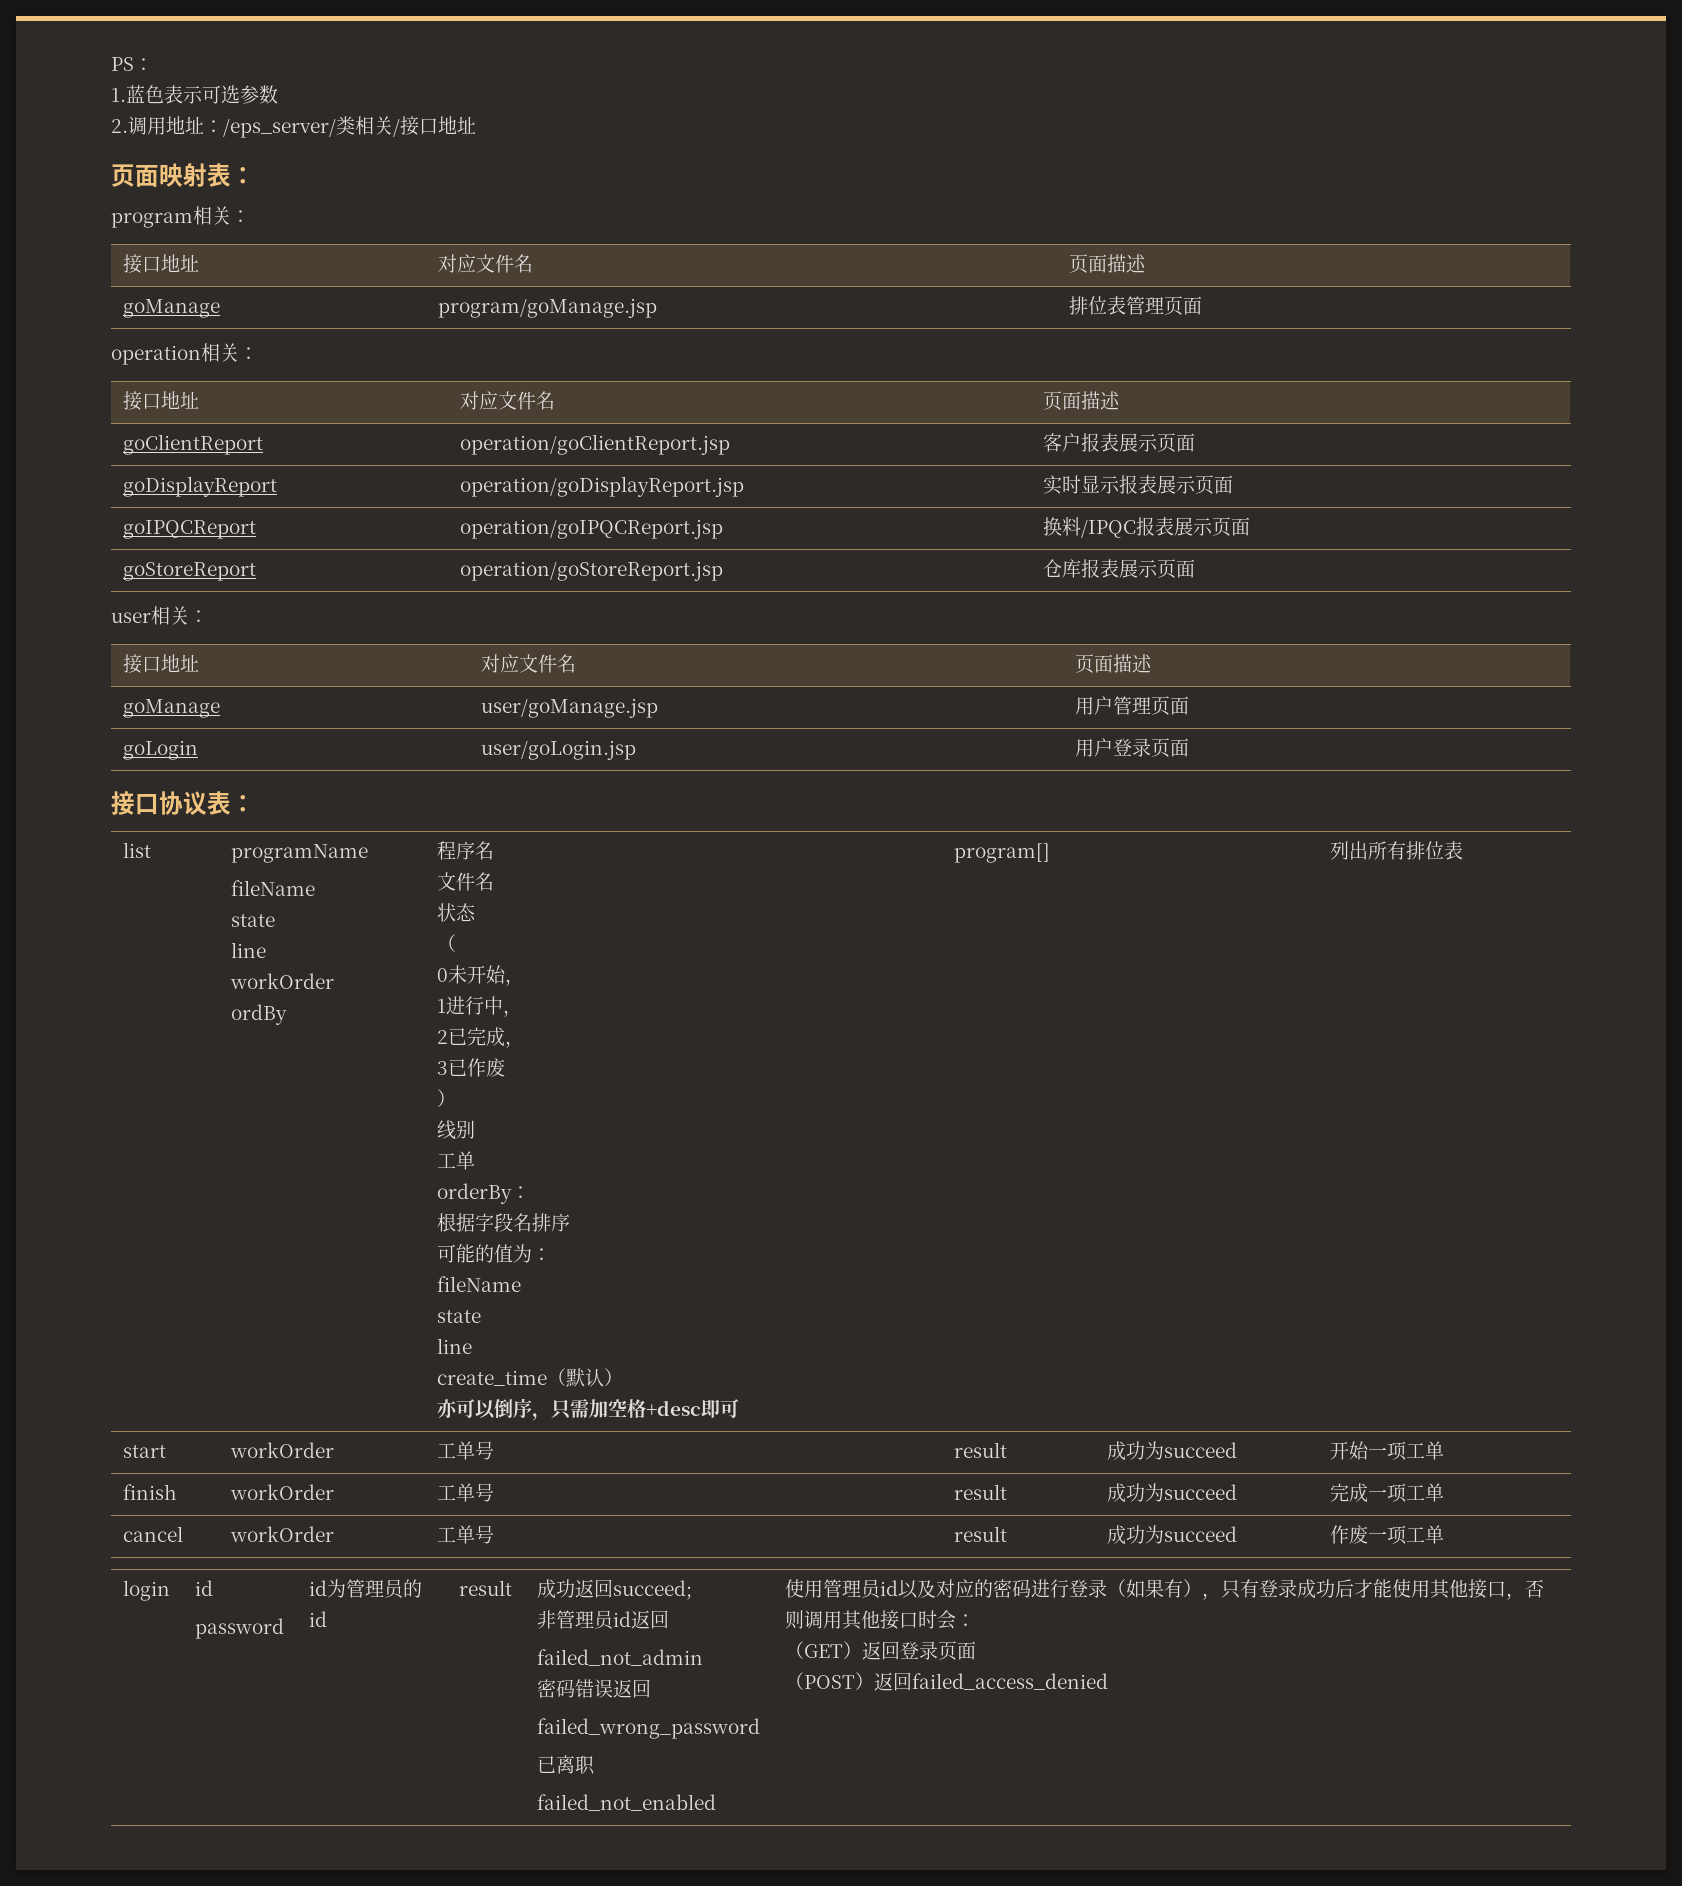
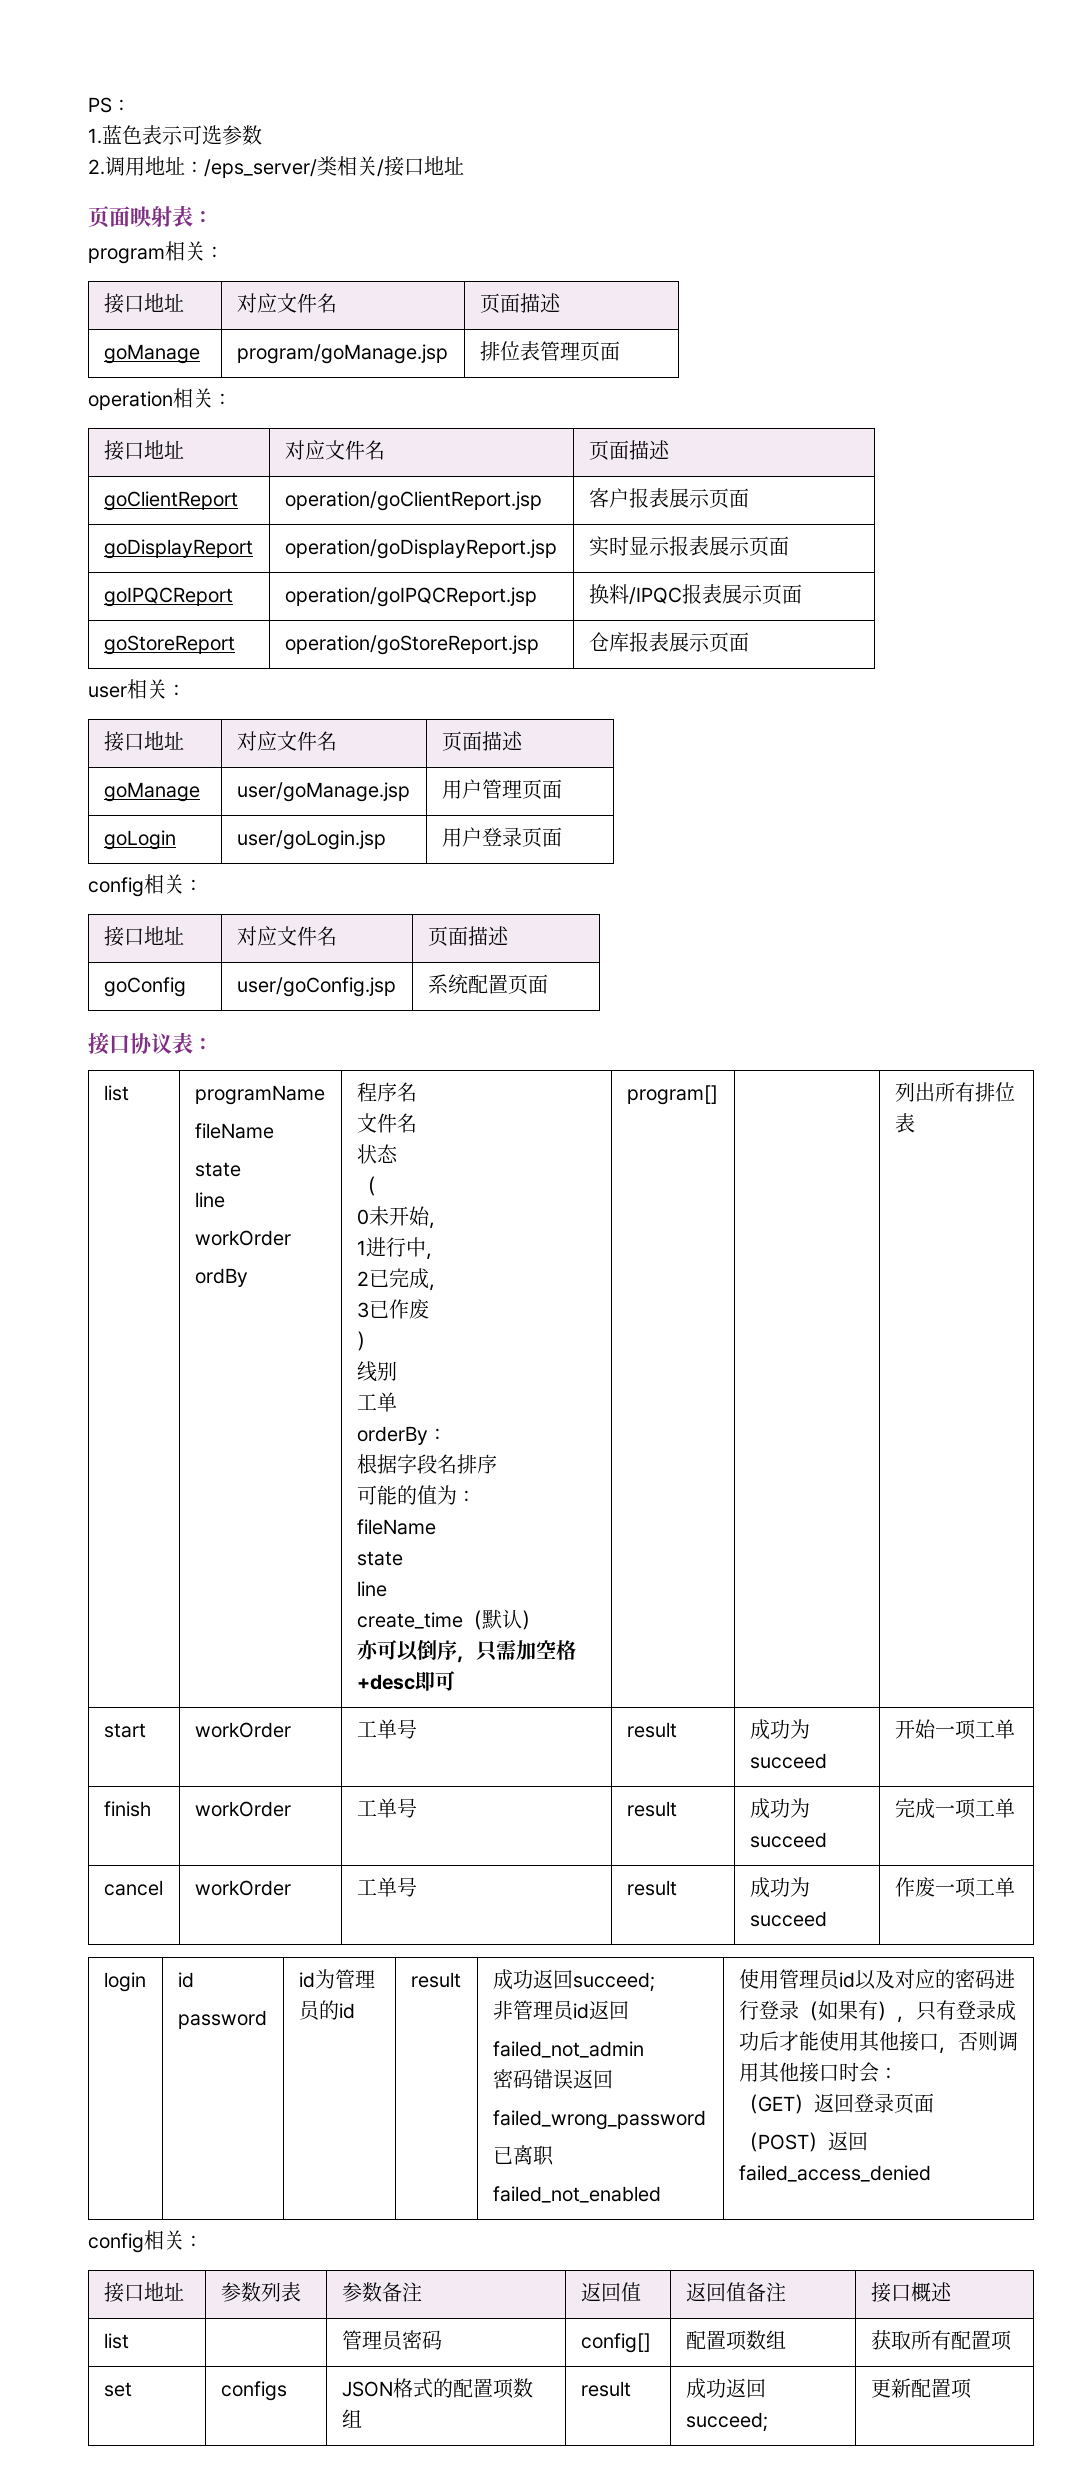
  goLogin | user/goLogin.jsp | 用户登录页面
+ config相关：
+ 接口地址 | 对应文件名 | 页面描述
+ goConfig | user/goConfig.jsp | 系统配置页面
  （POST）返回failed_access_denied
+ config相关：
+ 接口地址 | 参数列表 | 参数备注 | 返回值 | 返回值备注 | 接口概述
+ list | | 管理员密码 | config[] | 配置项数组 | 获取所有配置项
+ set | configs | JSON格式的配置项数组 | result | 成功返回succeed; | 更新配置项

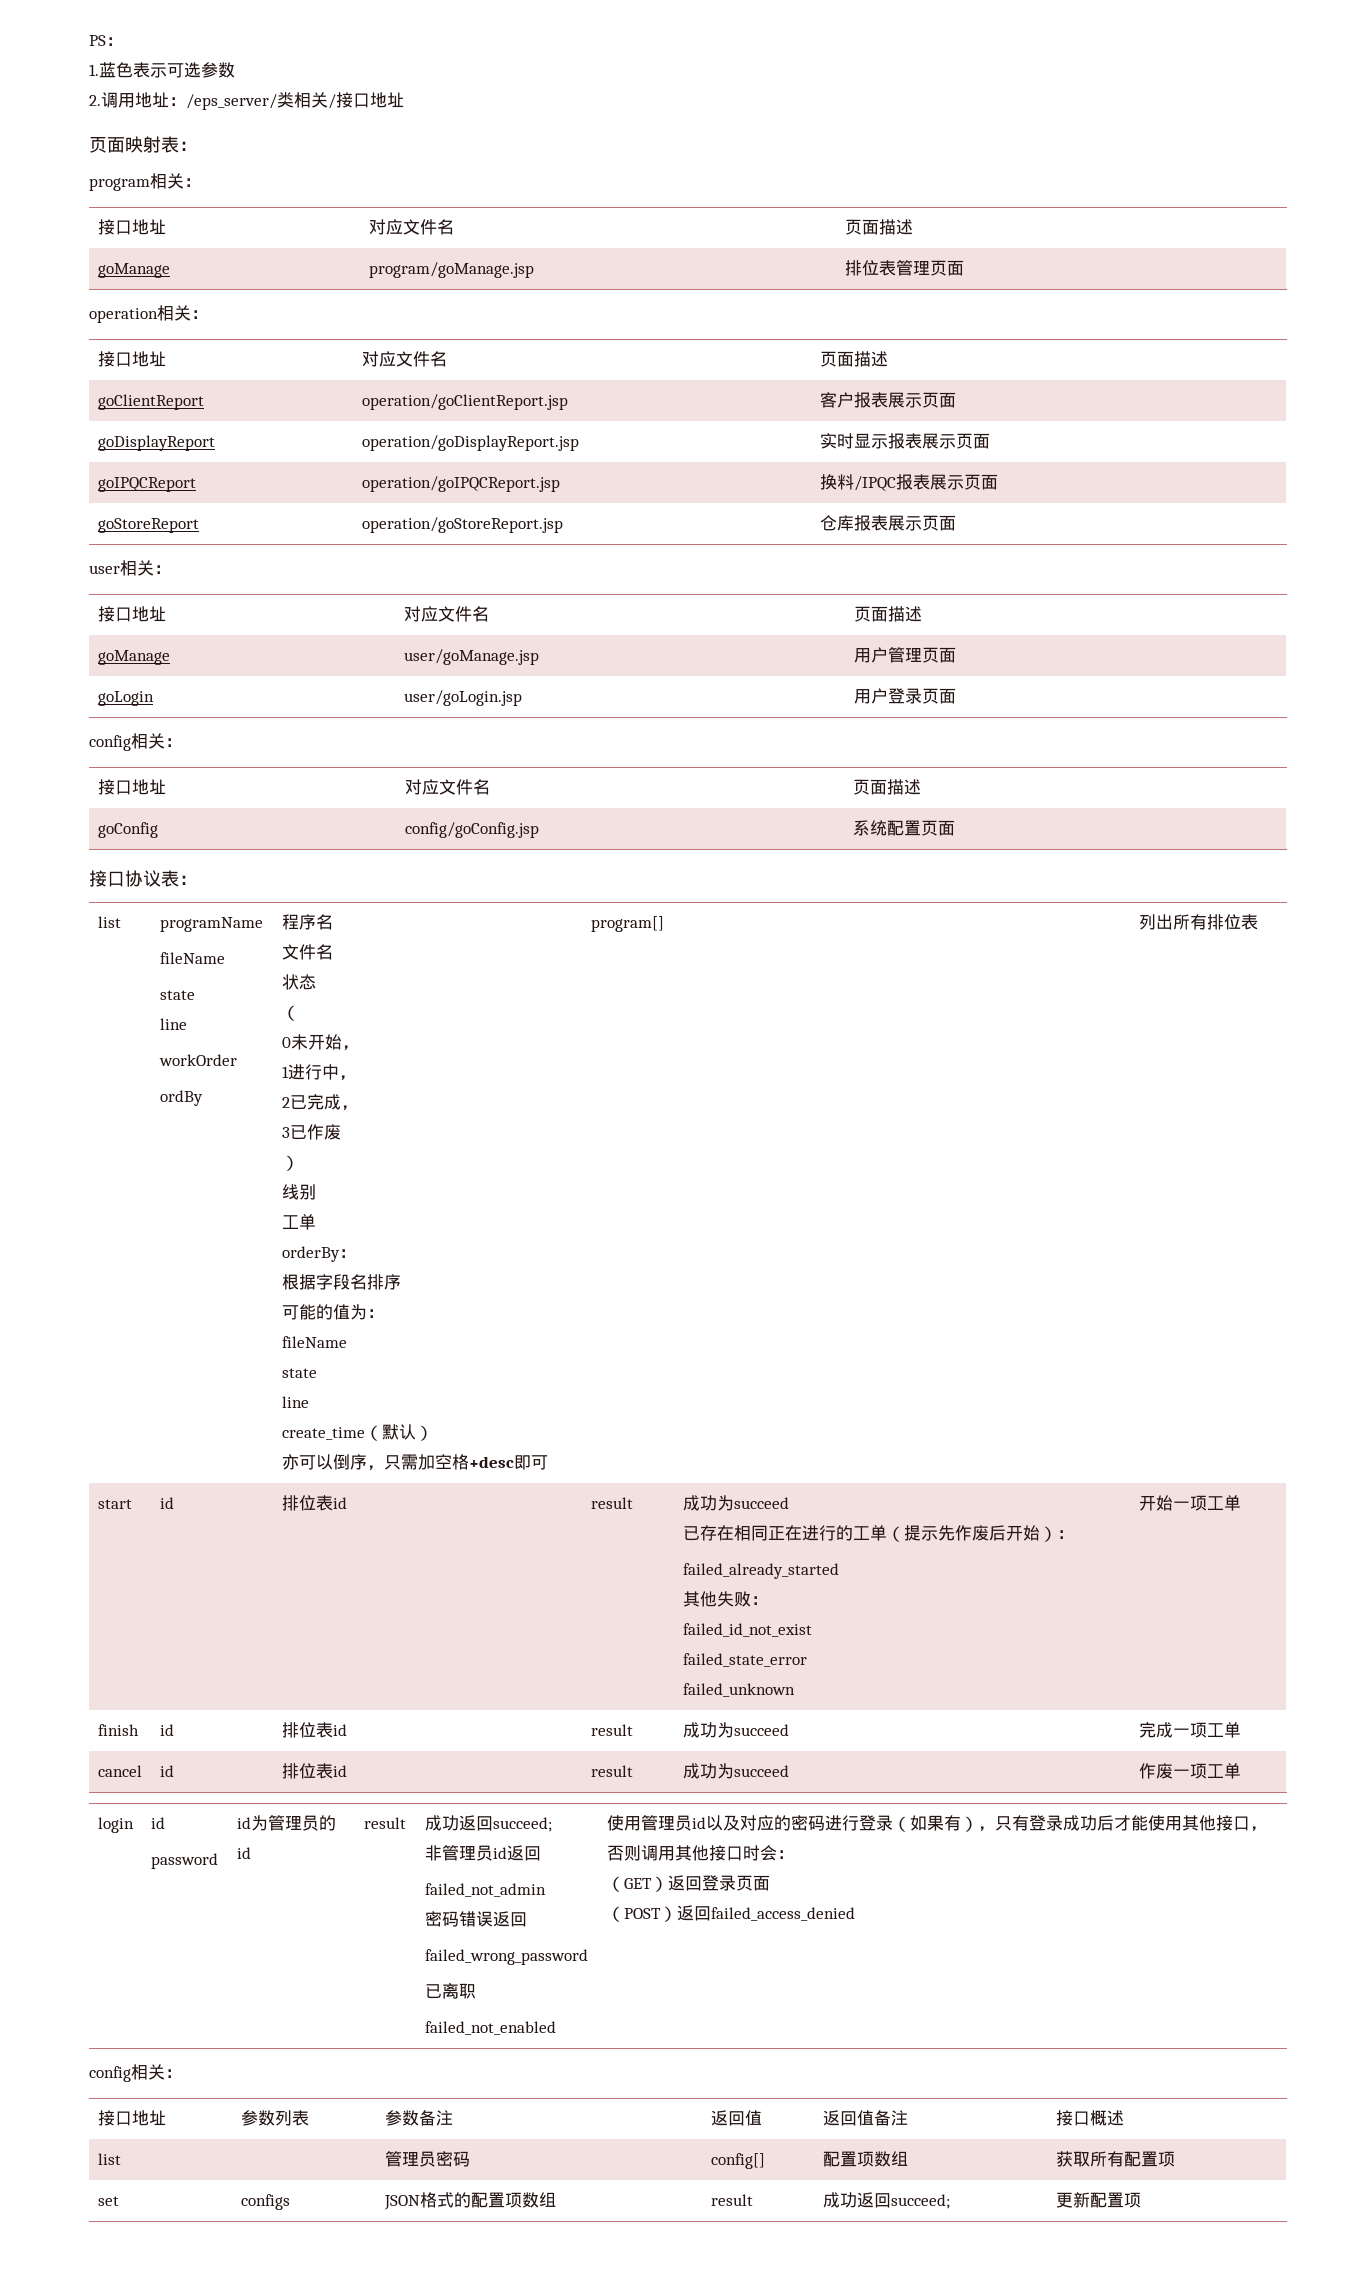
- goConfig | user/goConfig.jsp | 系统配置页面
+ goConfig | config/goConfig.jsp | 系统配置页面
- start | workOrder | 工单号 | result | 成功为succeed | 开始一项工单
+ start | id | 排位表id | result | 成功为succeed
+ 已存在相同正在进行的工单（提示先作废后开始）：
+ failed_already_started
+ 其他失败：
+ failed_id_not_exist
+ failed_state_error
+ failed_unknown | 开始一项工单
- finish | workOrder | 工单号 | result | 成功为succeed | 完成一项工单
+ finish | id | 排位表id | result | 成功为succeed | 完成一项工单
- cancel | workOrder | 工单号 | result | 成功为succeed | 作废一项工单
+ cancel | id | 排位表id | result | 成功为succeed | 作废一项工单

